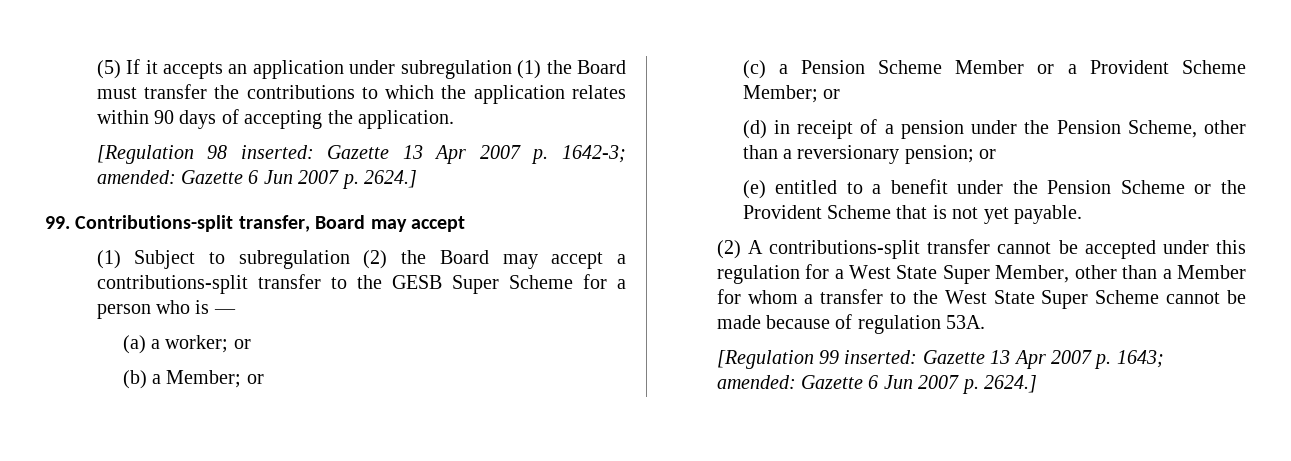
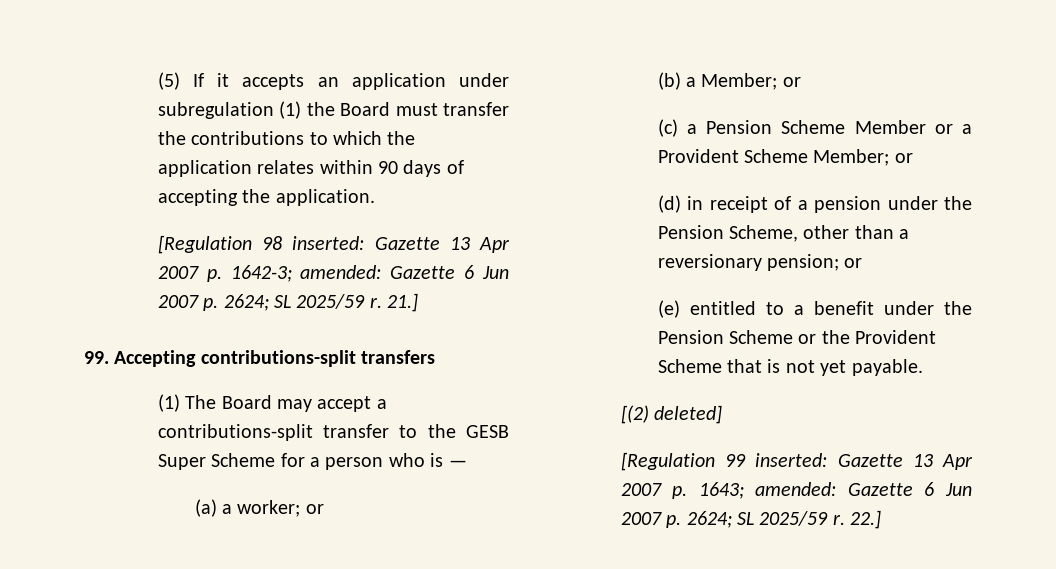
- [Regulation 98 inserted: Gazette 13 Apr 2007 p. 1642-3; amended: Gazette 6 Jun 2007 p. 2624.]
- 99. Contributions-split transfer, Board may accept
- (1) Subject to subregulation (2) the Board may accept a contributions-split transfer to the GESB Super Scheme for a person who is —
+ [Regulation 98 inserted: Gazette 13 Apr 2007 p. 1642-3; amended: Gazette 6 Jun 2007 p. 2624; SL 2025/59 r. 21.]
+ 99. Accepting contributions-split transfers
+ (1) The Board may accept a contributions-split transfer to the GESB Super Scheme for a person who is —
- (2) A contributions-split transfer cannot be accepted under this regulation for a West State Super Member, other than a Member for whom a transfer to the West State Super Scheme cannot be made because of regulation 53A.
+ [(2) deleted]
- [Regulation 99 inserted: Gazette 13 Apr 2007 p. 1643; amended: Gazette 6 Jun 2007 p. 2624.]
+ [Regulation 99 inserted: Gazette 13 Apr 2007 p. 1643; amended: Gazette 6 Jun 2007 p. 2624; SL 2025/59 r. 22.]

